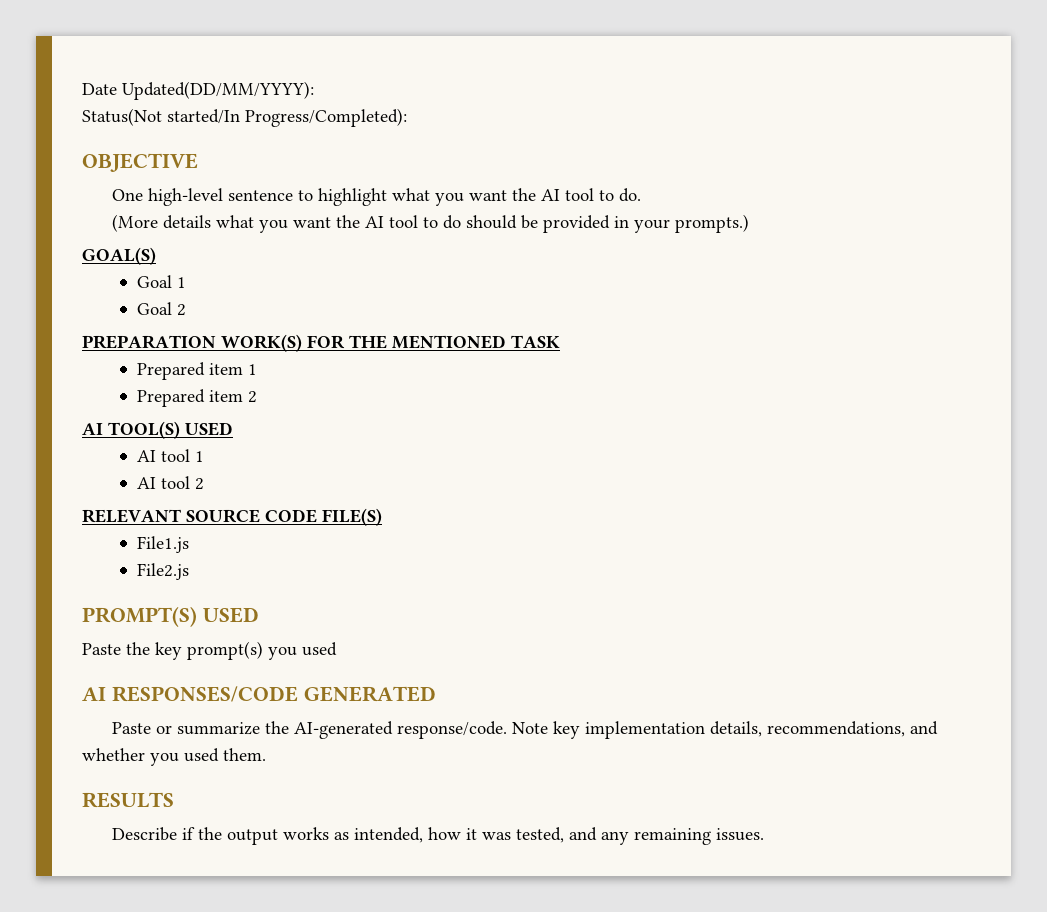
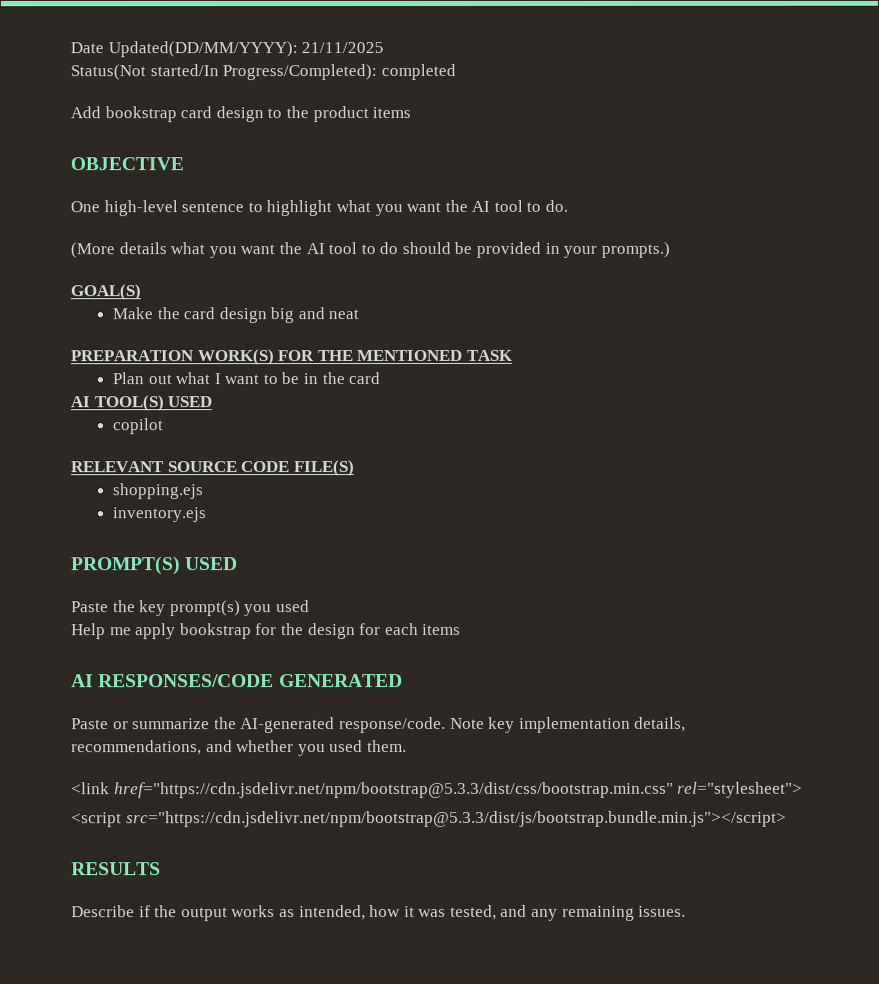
- Date Updated(DD/MM/YYYY):
+ Date Updated(DD/MM/YYYY): 21/11/2025
- Status(Not started/In Progress/Completed):
+ Status(Not started/In Progress/Completed): completed
+ Add bookstrap card design to the product items
- Goal 1
- Goal 2
+ Make the card design big and neat
- Prepared item 1
- Prepared item 2
+ Plan out what I want to be in the card
  AI TOOL(S) USED
- AI tool 1
- AI tool 2
+ copilot
- File1.js
- File2.js
+ shopping.ejs
+ inventory.ejs
+ Help me apply bookstrap for the design for each items
+ <link href="https://cdn.jsdelivr.net/npm/bootstrap@5.3.3/dist/css/bootstrap.min.css" rel="stylesheet">
+ <script src="https://cdn.jsdelivr.net/npm/bootstrap@5.3.3/dist/js/bootstrap.bundle.min.js"></script>

